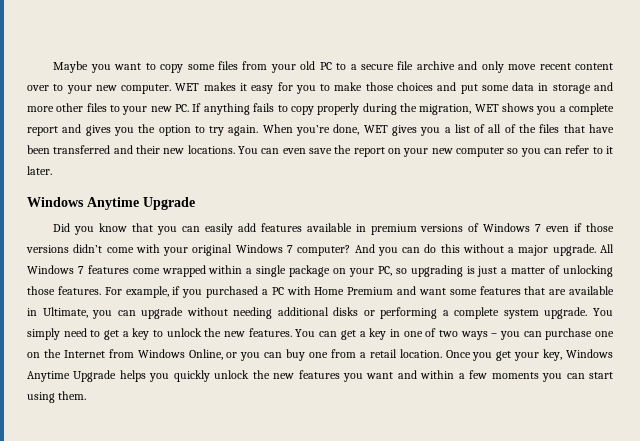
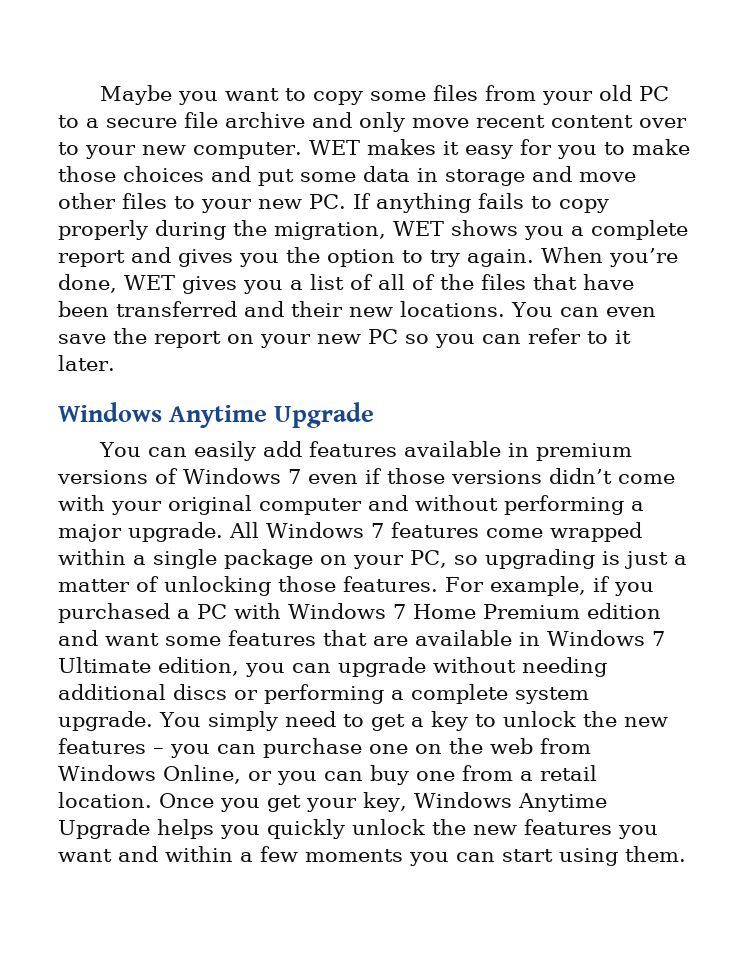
- WET makes it easy for you to make those choices and put some data in storage and more other files to your new PC. If anything fails to copy properly during the migration, WET shows you a complete report and gives you the option to try again.
+ WET makes it easy for you to make those choices and put some data in storage and move other files to your new PC. If anything fails to copy properly during the migration, WET shows you a complete report and gives you the option to try again.
- You can even save the report on your new computer so you can refer to it later.
+ You can even save the report on your new PC so you can refer to it later.
- Did you know that you can easily add features available in premium versions of Windows 7 even if those versions didn’t come with your original Windows 7 computer? And you can do this without a major upgrade.
+ You can easily add features available in premium versions of Windows 7 even if those versions didn’t come with your original computer and without performing a major upgrade.
- For example, if you purchased a PC with Home Premium and want some features that are available in Ultimate, you can upgrade without needing additional disks or performing a complete system upgrade.
+ For example, if you purchased a PC with Windows 7 Home Premium edition and want some features that are available in Windows 7 Ultimate edition, you can upgrade without needing additional discs or performing a complete system upgrade.
- You simply need to get a key to unlock the new features. You can get a key in one of two ways – you can purchase one on the Internet from Windows Online, or you can buy one from a retail location.
+ You simply need to get a key to unlock the new features – you can purchase one on the web from Windows Online, or you can buy one from a retail location.

